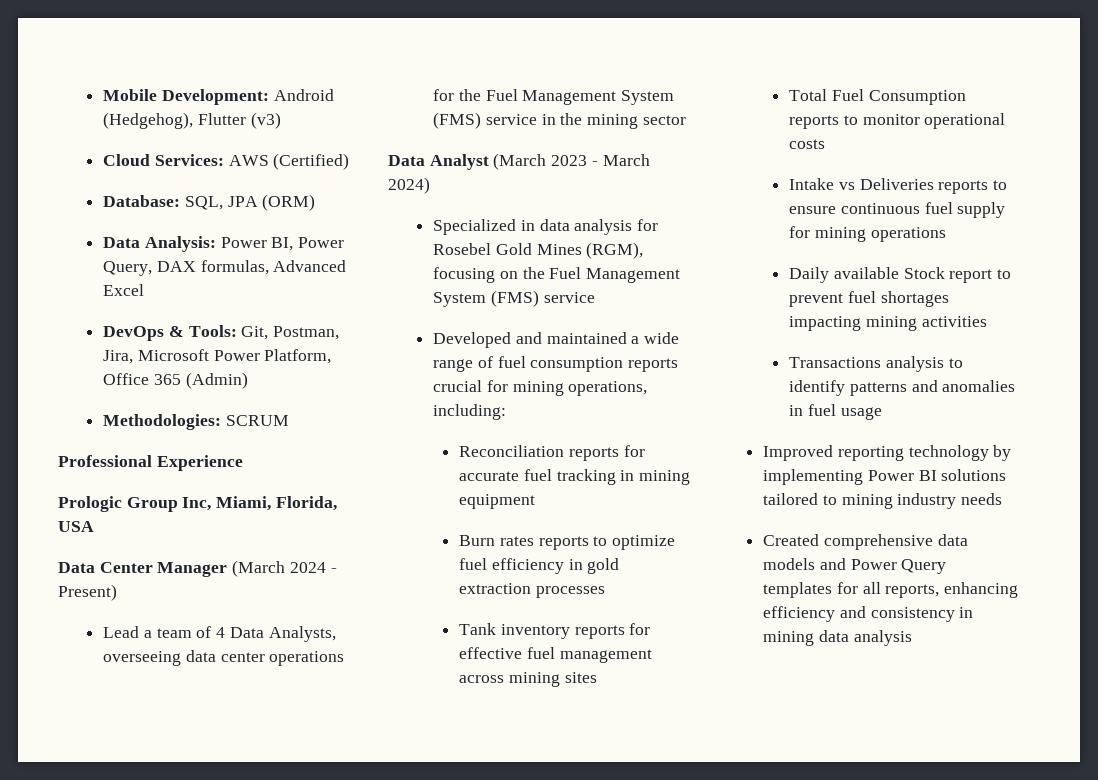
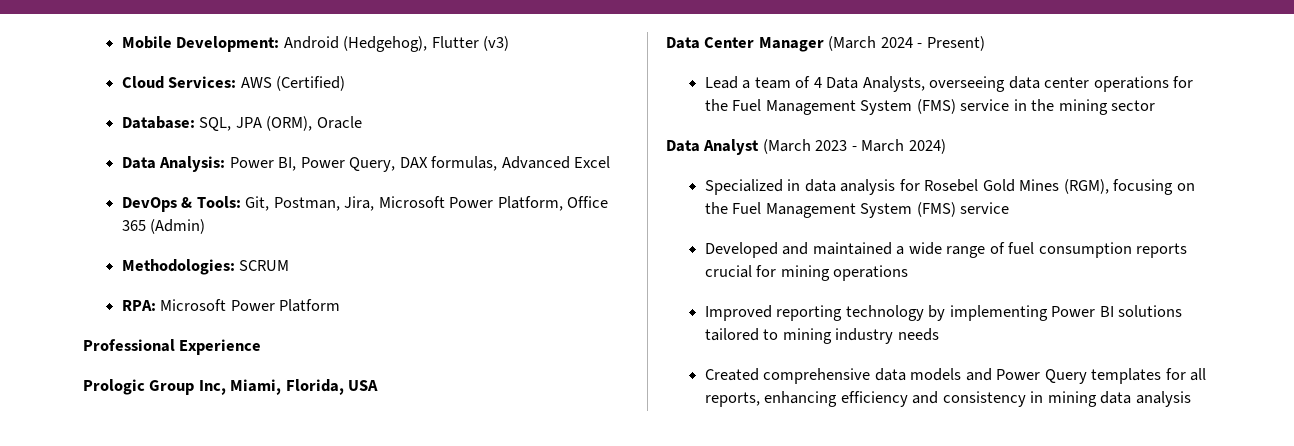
- Database: SQL, JPA (ORM)
+ Database: SQL, JPA (ORM), Oracle
+ RPA: Microsoft Power Platform
- Developed and maintained a wide range of fuel consumption reports crucial for mining operations, including:
- Reconciliation reports for accurate fuel tracking in mining equipment
- Burn rates reports to optimize fuel efficiency in gold extraction processes
- Tank inventory reports for effective fuel management across mining sites
- Total Fuel Consumption reports to monitor operational costs
- Intake vs Deliveries reports to ensure continuous fuel supply for mining operations
- Daily available Stock report to prevent fuel shortages impacting mining activities
- Transactions analysis to identify patterns and anomalies in fuel usage
+ Developed and maintained a wide range of fuel consumption reports crucial for mining operations

